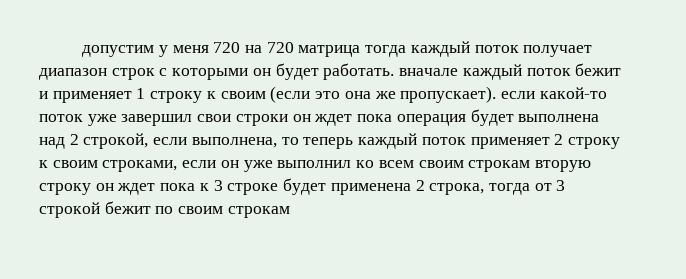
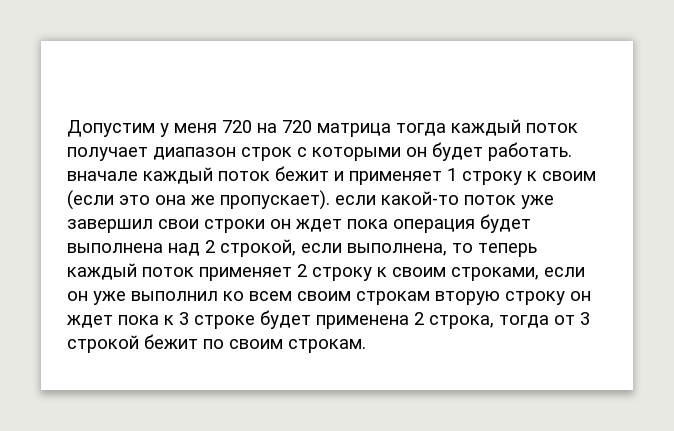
- допустим у меня 720 на 720 матрица тогда каждый поток получает диапазон строк с которыми он будет работать. вначале каждый поток бежит и применяет 1 строку к своим (если это она же пропускает). если какой-то поток уже завершил свои строки он ждет пока операция будет выполнена над 2 строкой, если выполнена, то теперь каждый поток применяет 2 строку к своим строками, если он уже выполнил ко всем своим строкам вторую строку он ждет пока к 3 строке будет применена 2 строка, тогда от 3 строкой бежит по своим строкам
+ Допустим у меня 720 на 720 матрица тогда каждый поток получает диапазон строк с которыми он будет работать. вначале каждый поток бежит и применяет 1 строку к своим (если это она же пропускает). если какой-то поток уже завершил свои строки он ждет пока операция будет выполнена над 2 строкой, если выполнена, то теперь каждый поток применяет 2 строку к своим строками, если он уже выполнил ко всем своим строкам вторую строку он ждет пока к 3 строке будет применена 2 строка, тогда от 3 строкой бежит по своим строкам.

